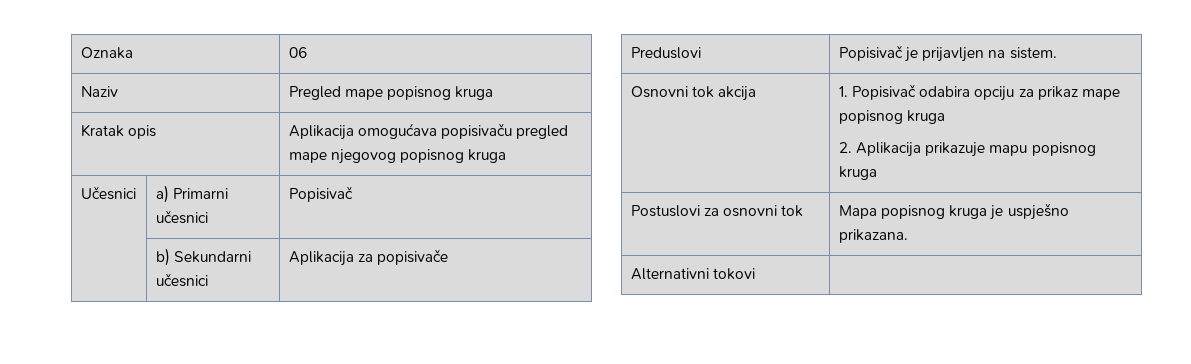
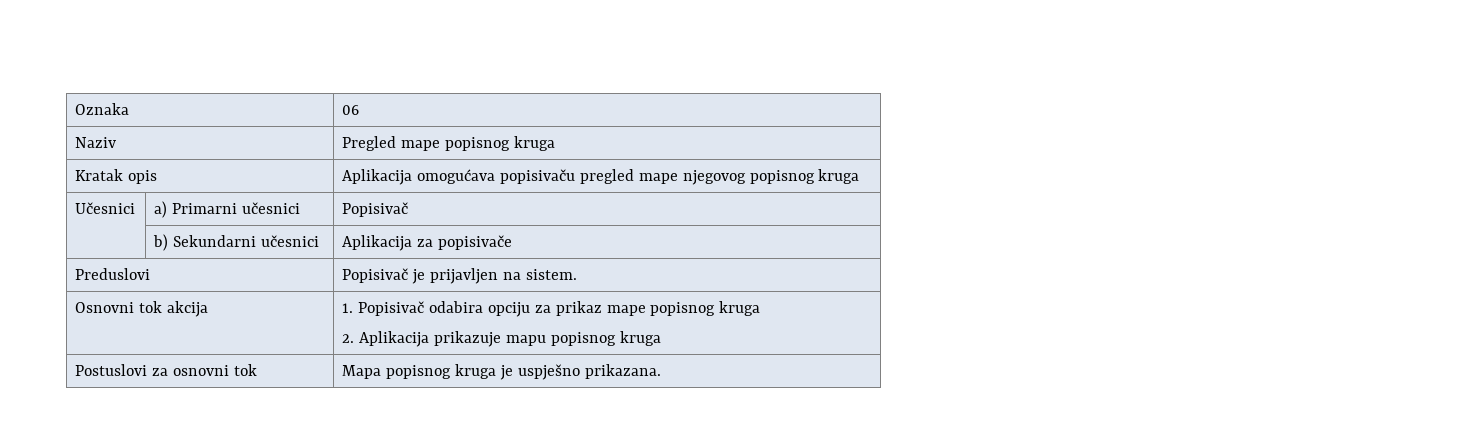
- Alternativni tokovi |

